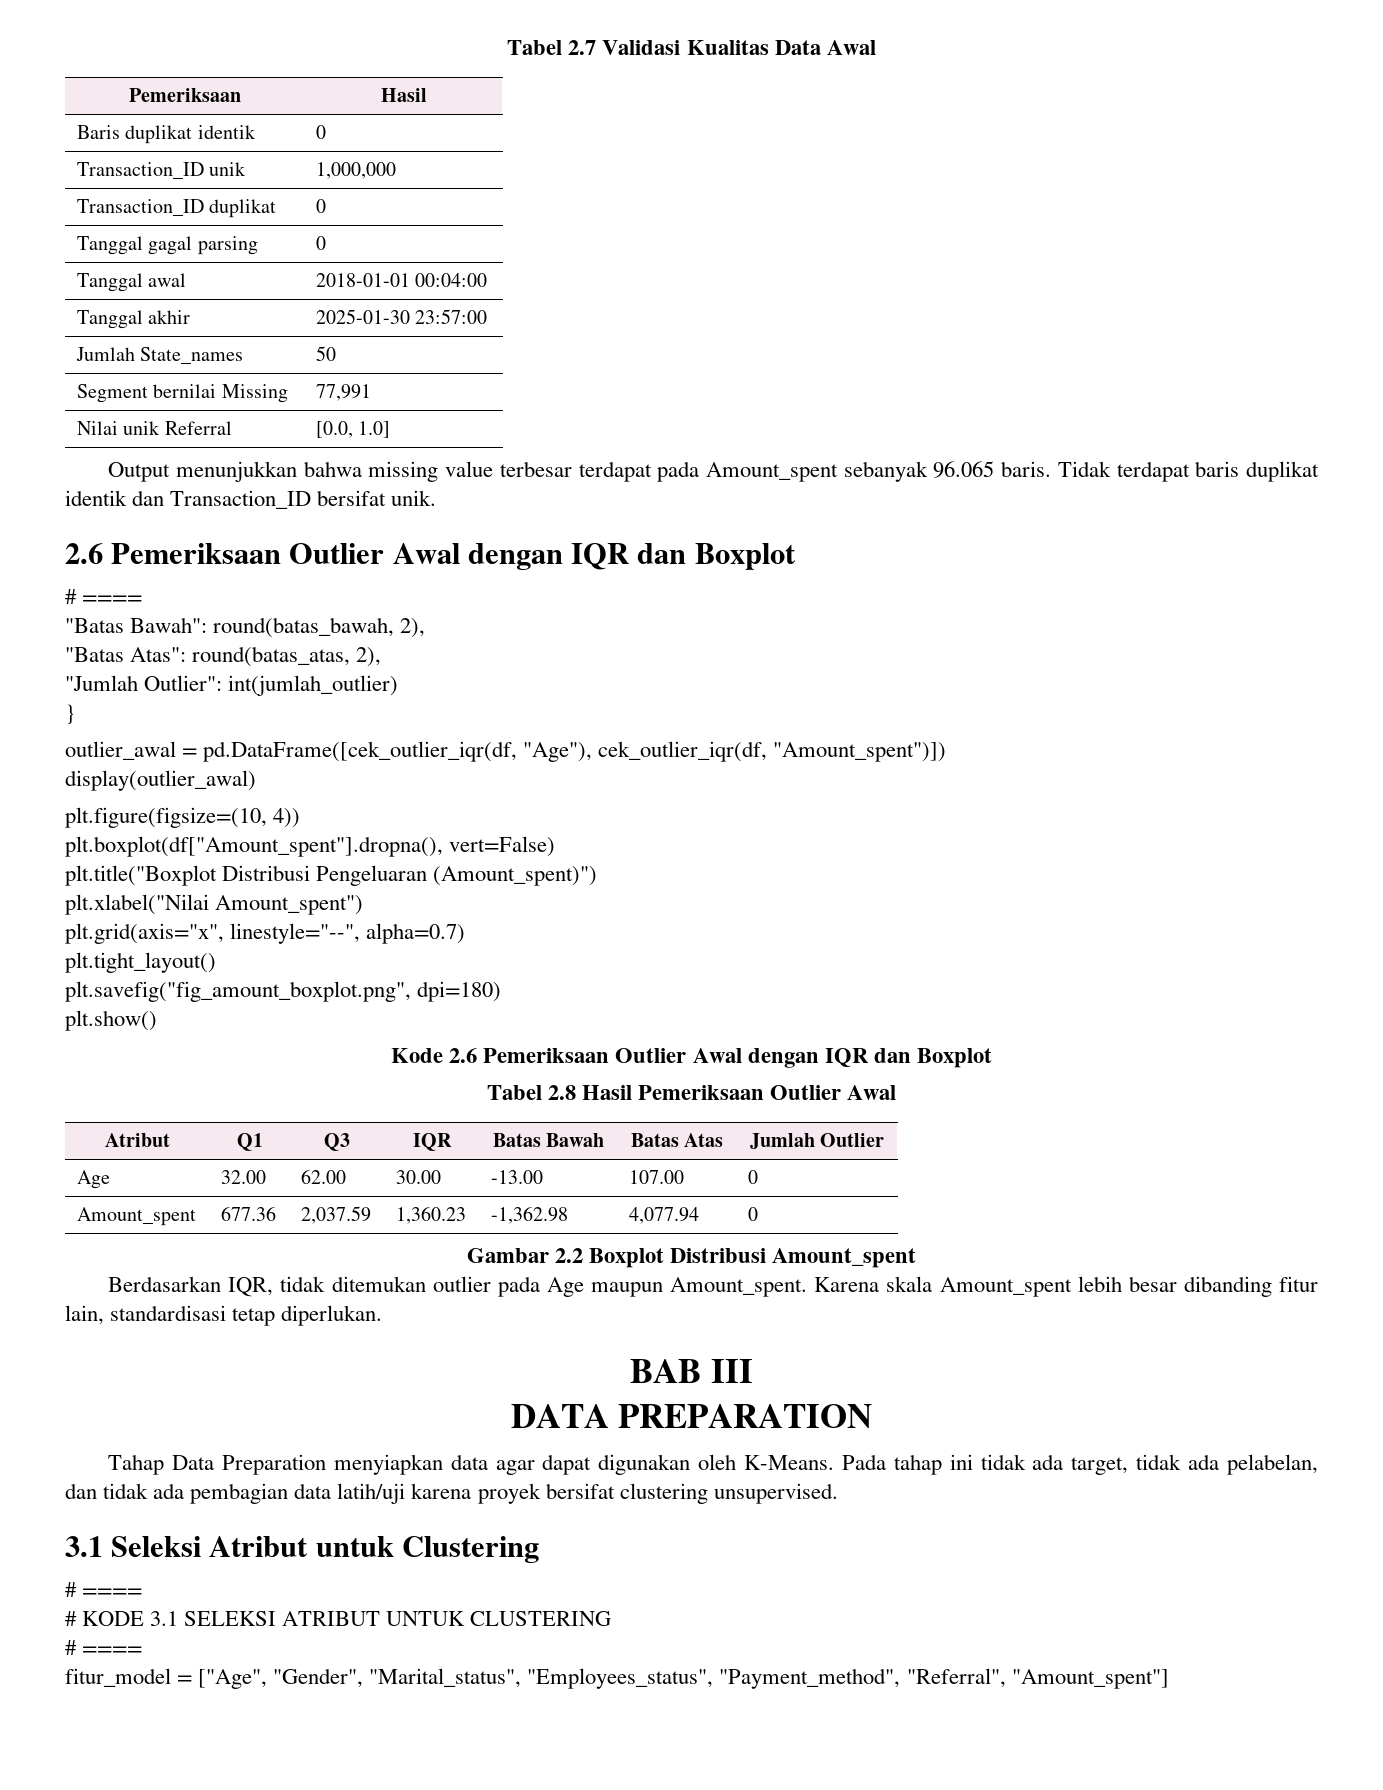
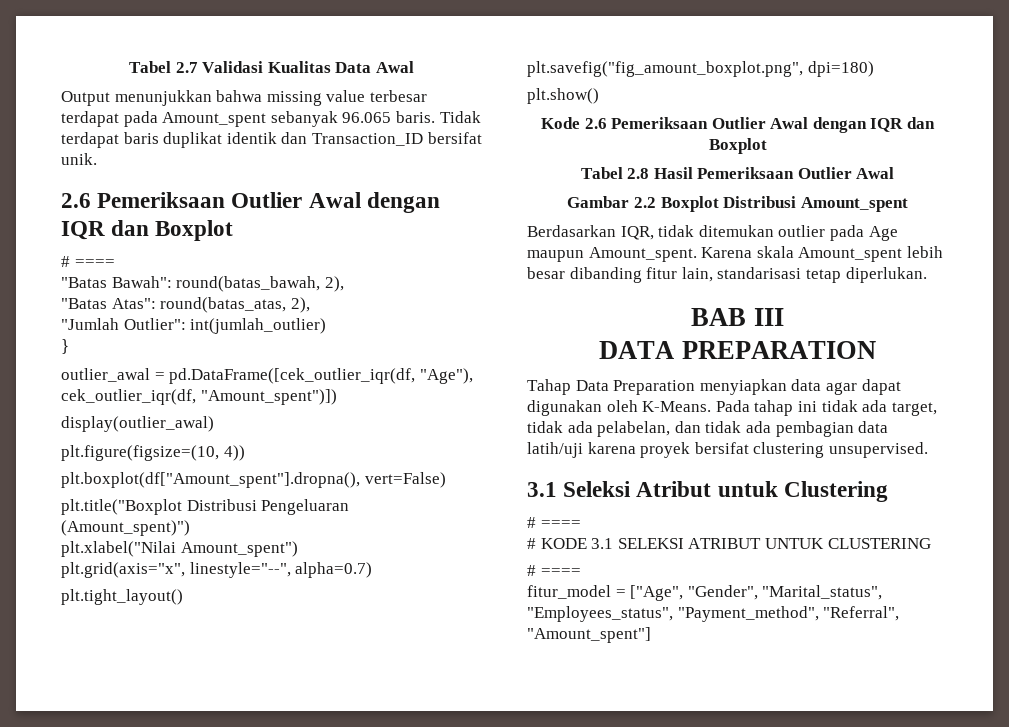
- Pemeriksaan | Hasil
- Baris duplikat identik | 0
- Transaction_ID unik | 1,000,000
- Transaction_ID duplikat | 0
- Tanggal gagal parsing | 0
- Tanggal awal | 2018-01-01 00:04:00
- Tanggal akhir | 2025-01-30 23:57:00
- Jumlah State_names | 50
- Segment bernilai Missing | 77,991
- Nilai unik Referral | [0.0, 1.0]
- Atribut | Q1 | Q3 | IQR | Batas Bawah | Batas Atas | Jumlah Outlier
- Age | 32.00 | 62.00 | 30.00 | -13.00 | 107.00 | 0
- Amount_spent | 677.36 | 2,037.59 | 1,360.23 | -1,362.98 | 4,077.94 | 0
- Karena skala Amount_spent lebih besar dibanding fitur lain, standardisasi tetap diperlukan.
+ Karena skala Amount_spent lebih besar dibanding fitur lain, standarisasi tetap diperlukan.

